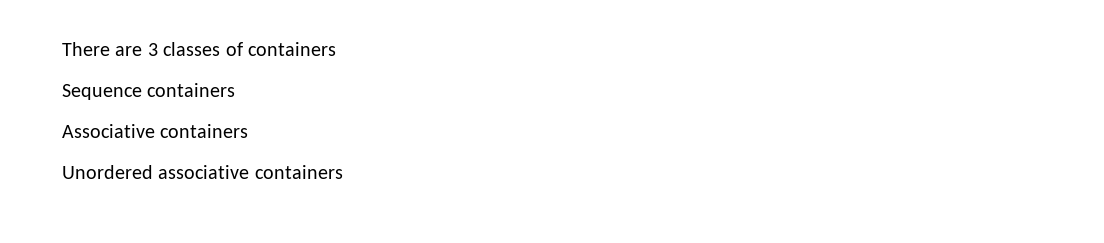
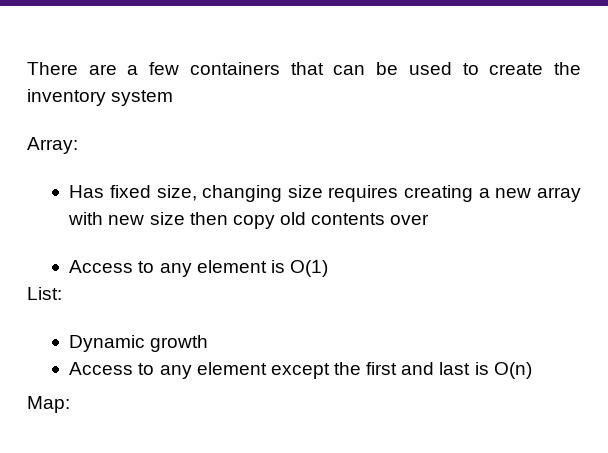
- There are 3 classes of containers
- Sequence containers
- Associative containers
- Unordered associative containers
+ There are a few containers that can be used to create the inventory system
+ Array:
+ Has fixed size, changing size requires creating a new array with new size then copy old contents over
+ Access to any element is O(1)
+ List:
+ Dynamic growth
+ Access to any element except the first and last is O(n)
+ Map:

